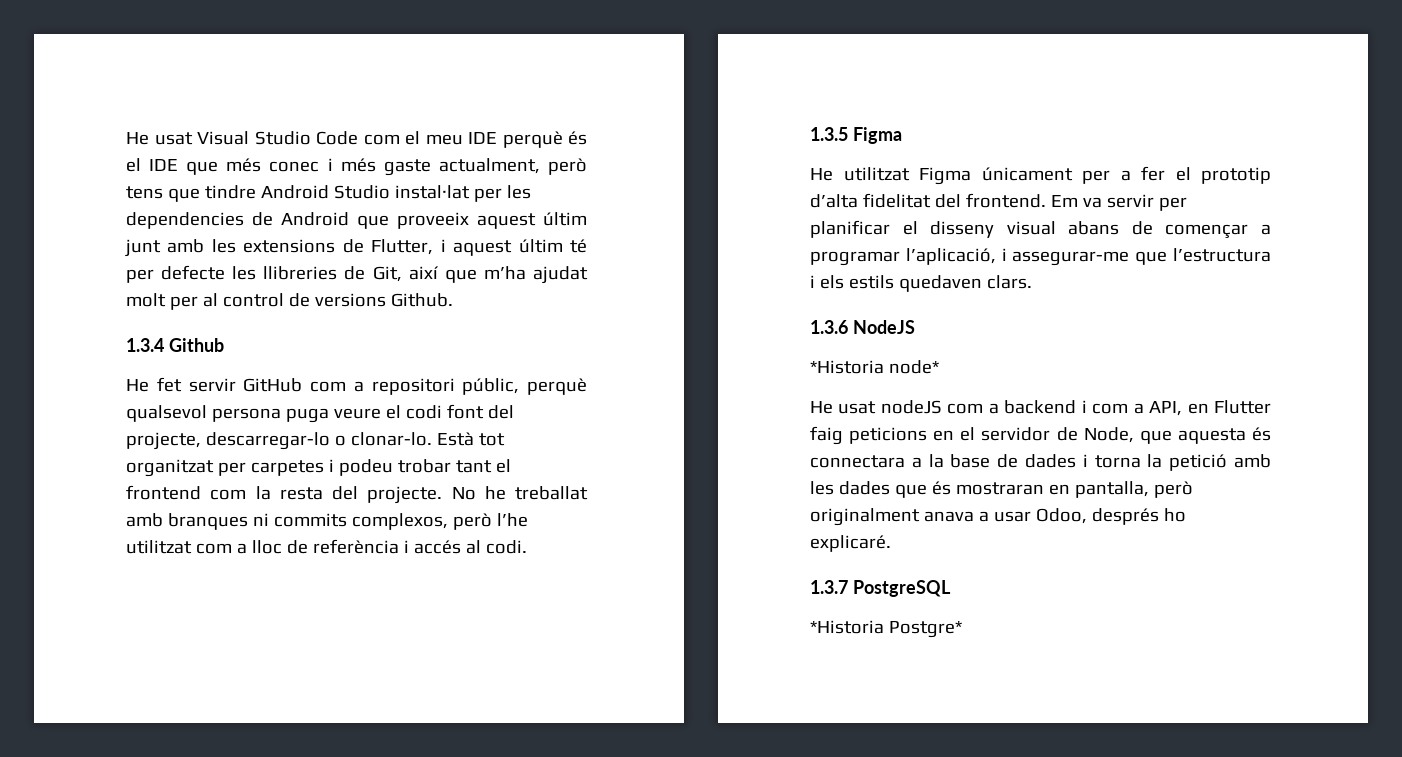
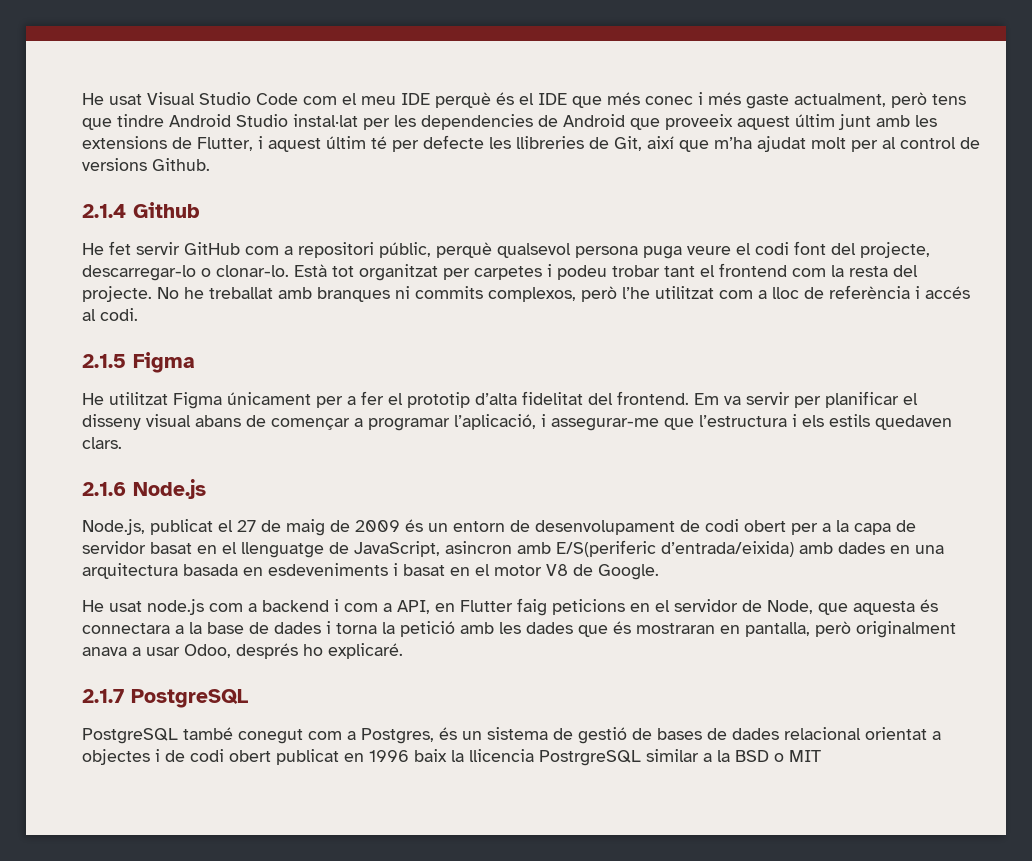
- 1.3.4 Github
+ 2.1.4 Github
- 1.3.5 Figma
+ 2.1.5 Figma
- 1.3.6 NodeJS
- *Historia node*
- He usat nodeJS com a backend i com a API, en Flutter faig peticions en el servidor de Node, que aquesta és connectara a la base de dades i torna la petició amb les dades que és mostraran en pantalla, però originalment anava a usar Odoo, després ho explicaré.
+ 2.1.6 Node.js
+ Node.js, publicat el 27 de maig de 2009 és un entorn de desenvolupament de codi obert per a la capa de servidor basat en el llenguatge de JavaScript, asincron amb E/S(periferic d’entrada/eixida) amb dades en una arquitectura basada en esdeveniments i basat en el motor V8 de Google.
+ He usat node.js com a backend i com a API, en Flutter faig peticions en el servidor de Node, que aquesta és connectara a la base de dades i torna la petició amb les dades que és mostraran en pantalla, però originalment anava a usar Odoo, després ho explicaré.
- 1.3.7 PostgreSQL
+ 2.1.7 PostgreSQL
- *Historia Postgre*
+ PostgreSQL també conegut com a Postgres, és un sistema de gestió de bases de dades relacional orientat a objectes i de codi obert publicat en 1996 baix la llicencia PostrgreSQL similar a la BSD o MIT

